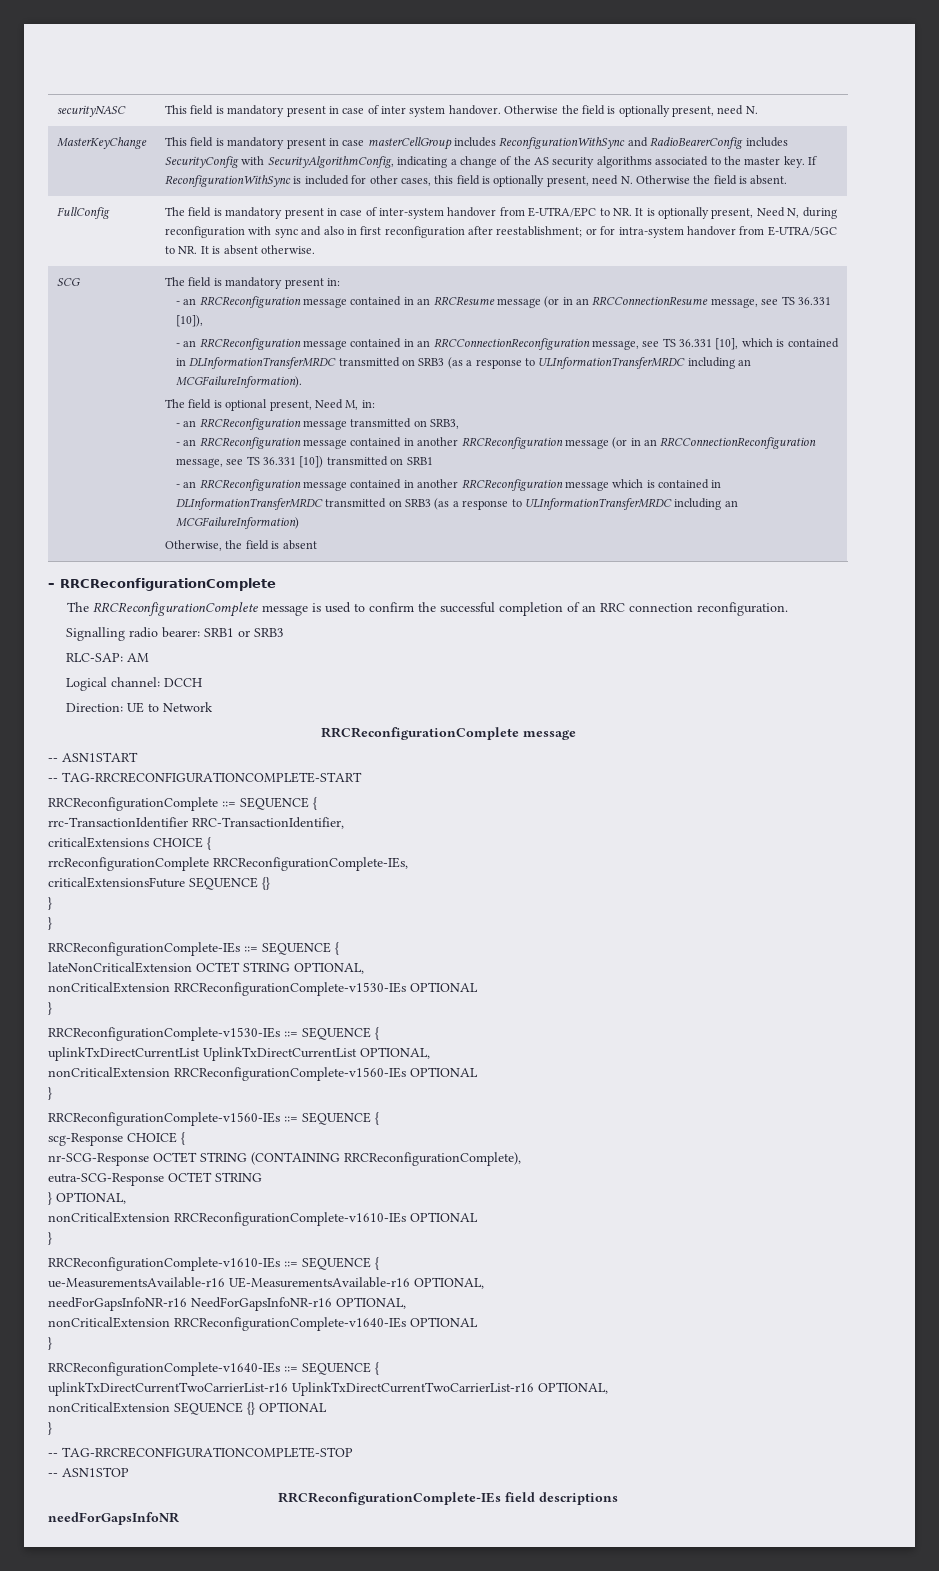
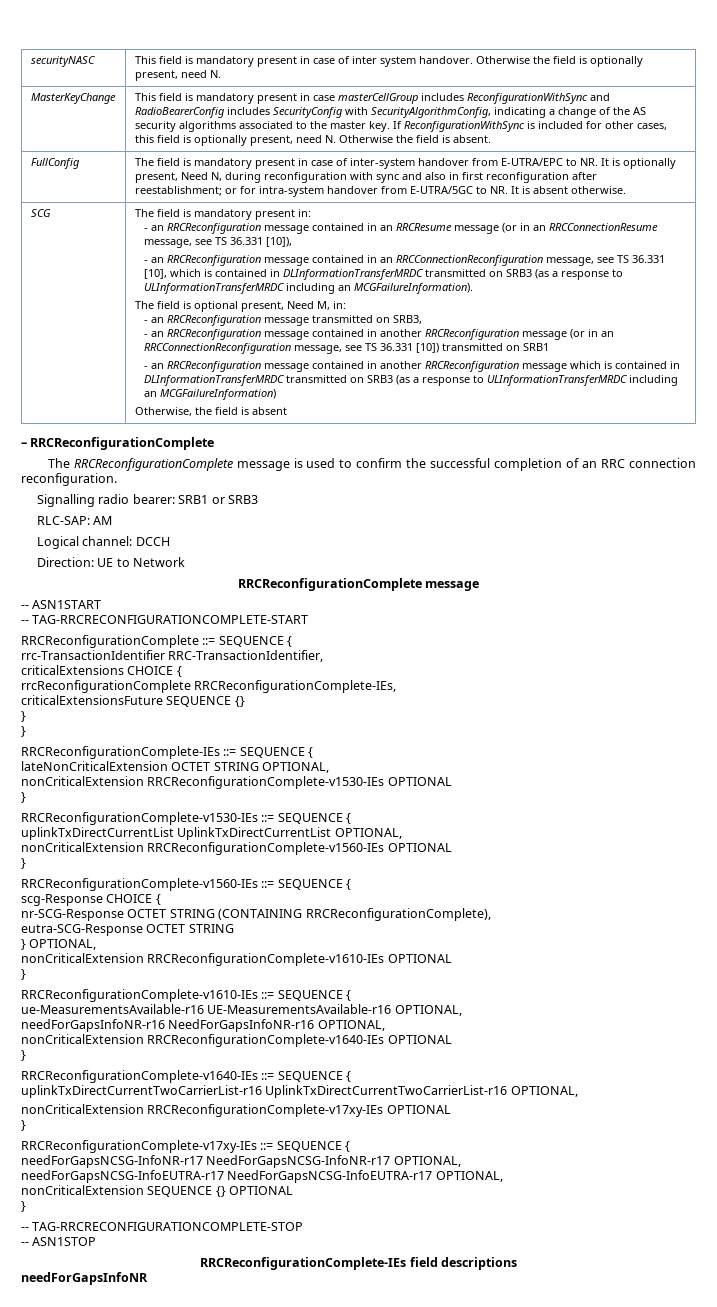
+ nonCriticalExtension RRCReconfigurationComplete-v17xy-IEs OPTIONAL
+ }
+ RRCReconfigurationComplete-v17xy-IEs ::= SEQUENCE {
+ needForGapsNCSG-InfoNR-r17 NeedForGapsNCSG-InfoNR-r17 OPTIONAL,
+ needForGapsNCSG-InfoEUTRA-r17 NeedForGapsNCSG-InfoEUTRA-r17 OPTIONAL,

